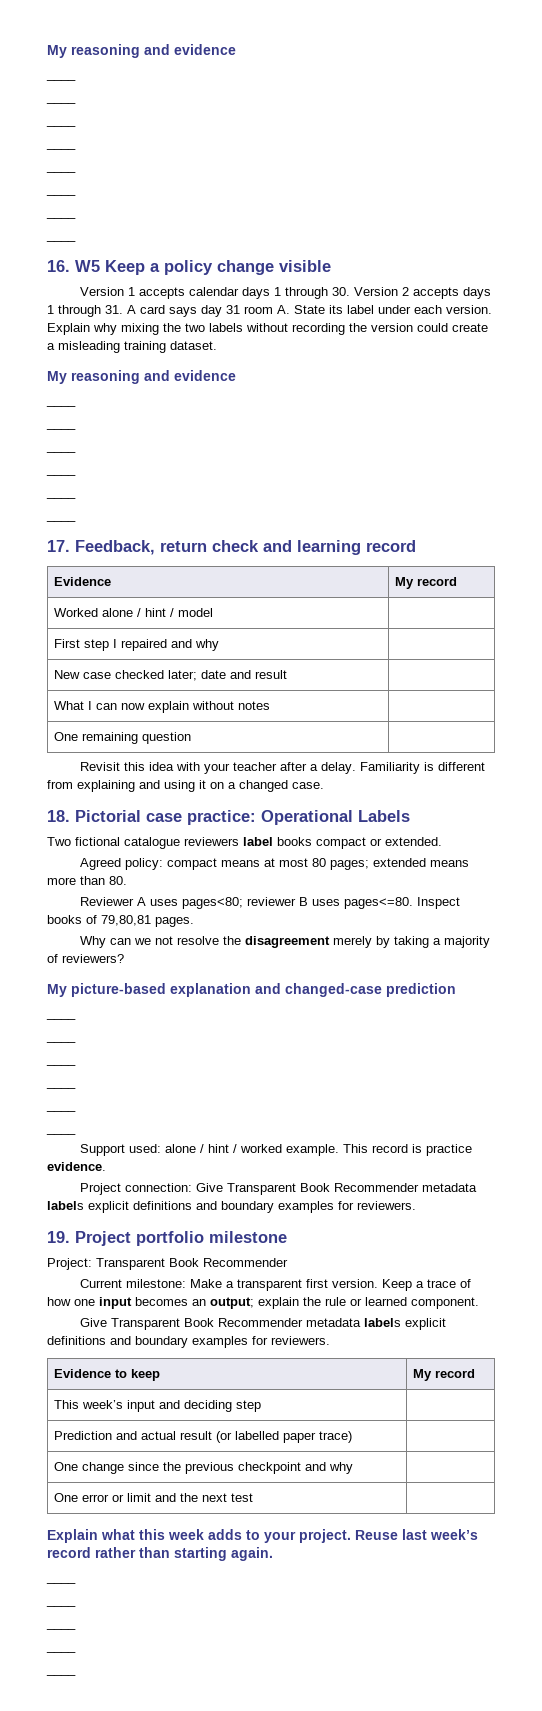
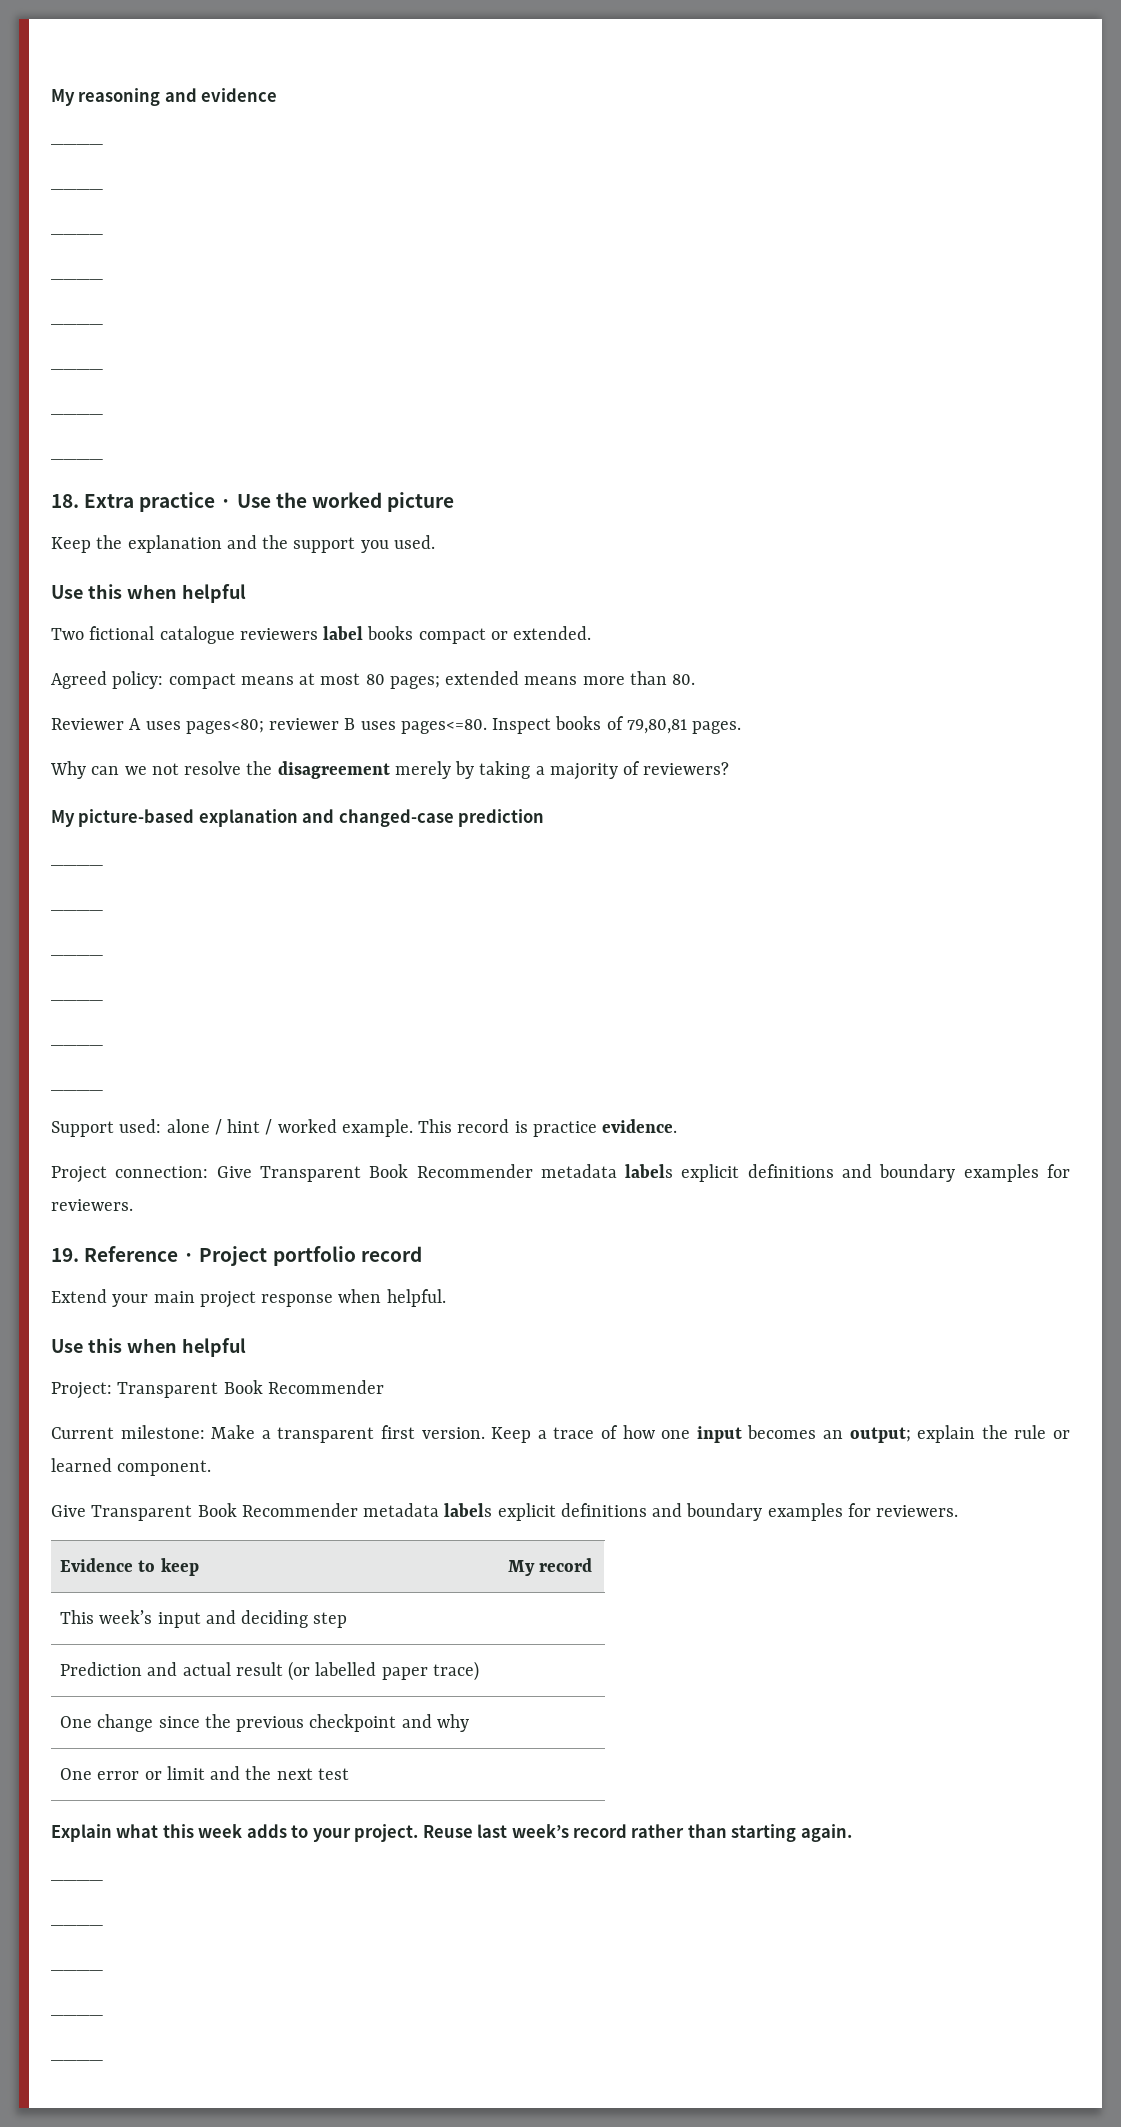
- 16. W5 Keep a policy change visible
- Version 1 accepts calendar days 1 through 30. Version 2 accepts days 1 through 31. A card says day 31 room A. State its label under each version. Explain why mixing the two labels without recording the version could create a misleading training dataset.
- My reasoning and evidence
- ____
- ____
- ____
- ____
- ____
- ____
- 17. Feedback, return check and learning record
- Evidence | My record
- Worked alone / hint / model |
- First step I repaired and why |
- New case checked later; date and result |
- What I can now explain without notes |
- One remaining question |
- Revisit this idea with your teacher after a delay. Familiarity is different from explaining and using it on a changed case.
- 18. Pictorial case practice: Operational Labels
+ 18. Extra practice · Use the worked picture
+ Keep the explanation and the support you used.
+ Use this when helpful
- 19. Project portfolio milestone
+ 19. Reference · Project portfolio record
+ Extend your main project response when helpful.
+ Use this when helpful

